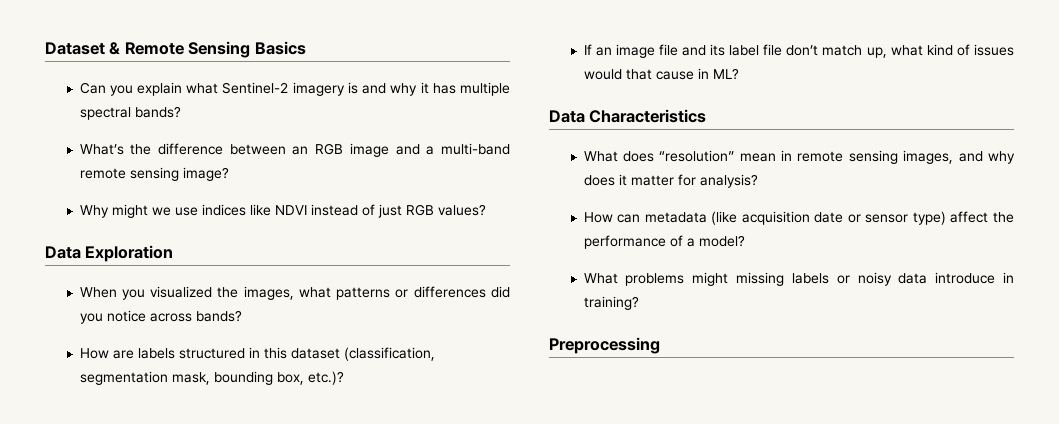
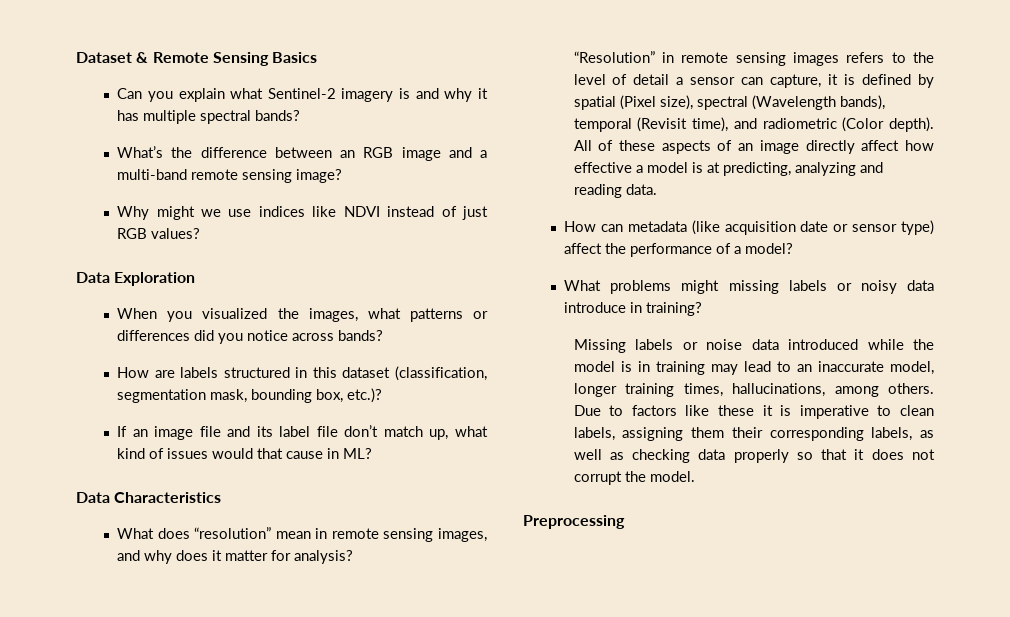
+ “Resolution” in remote sensing images refers to the level of detail a sensor can capture, it is defined by spatial (Pixel size), spectral (Wavelength bands), temporal (Revisit time), and radiometric (Color depth). All of these aspects of an image directly affect how effective a model is at predicting, analyzing and reading data.
+ Missing labels or noise data introduced while the model is in training may lead to an inaccurate model, longer training times, hallucinations, among others. Due to factors like these it is imperative to clean labels, assigning them their corresponding labels, as well as checking data properly so that it does not corrupt the model.

